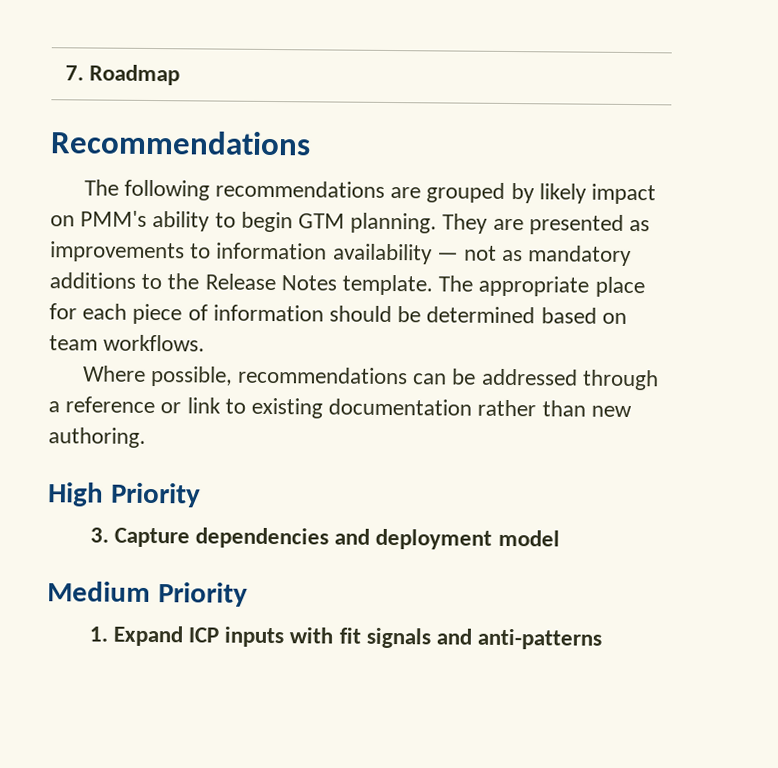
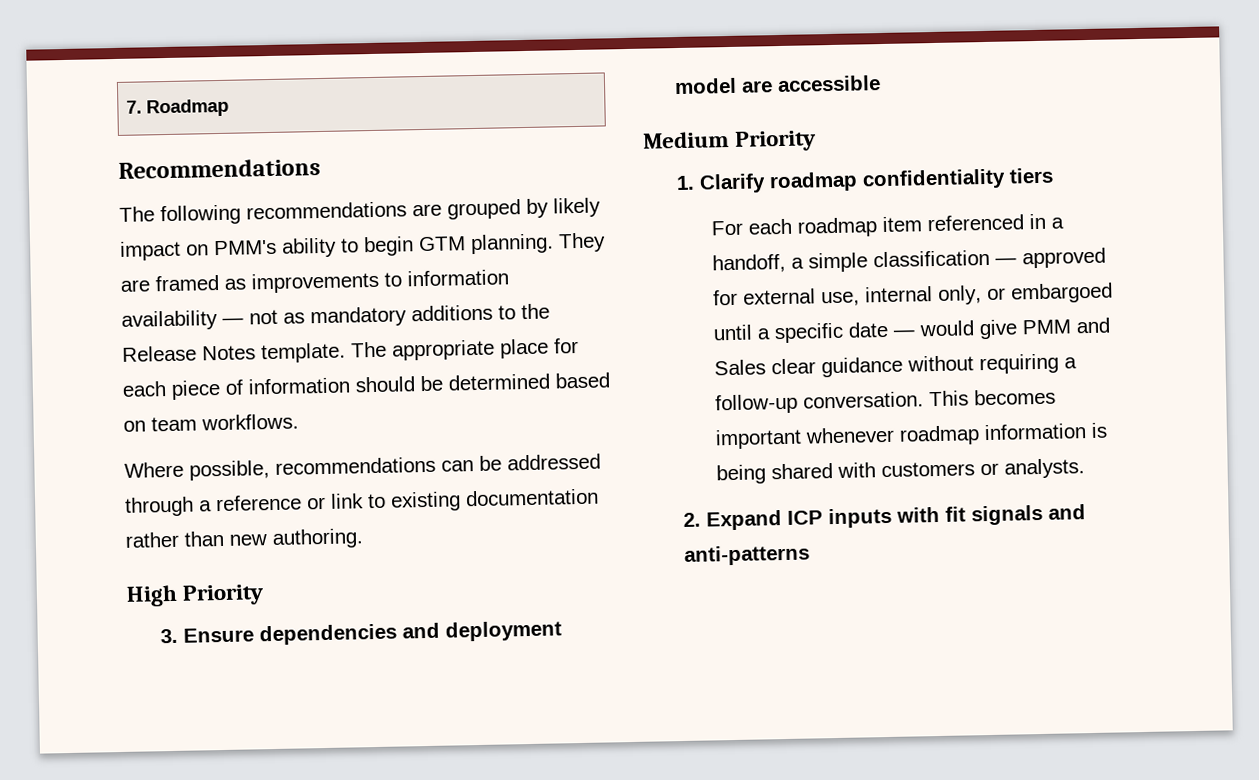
- They are presented as improvements to information availability — not as mandatory additions to the Release Notes template.
+ They are framed as improvements to information availability — not as mandatory additions to the Release Notes template.
- 3. Capture dependencies and deployment model
+ 3. Ensure dependencies and deployment model are accessible
- 1. Expand ICP inputs with fit signals and anti-patterns
+ 1. Clarify roadmap confidentiality tiers
+ For each roadmap item referenced in a handoff, a simple classification — approved for external use, internal only, or embargoed until a specific date — would give PMM and Sales clear guidance without requiring a follow-up conversation. This becomes important whenever roadmap information is being shared with customers or analysts.
+ 2. Expand ICP inputs with fit signals and anti-patterns

